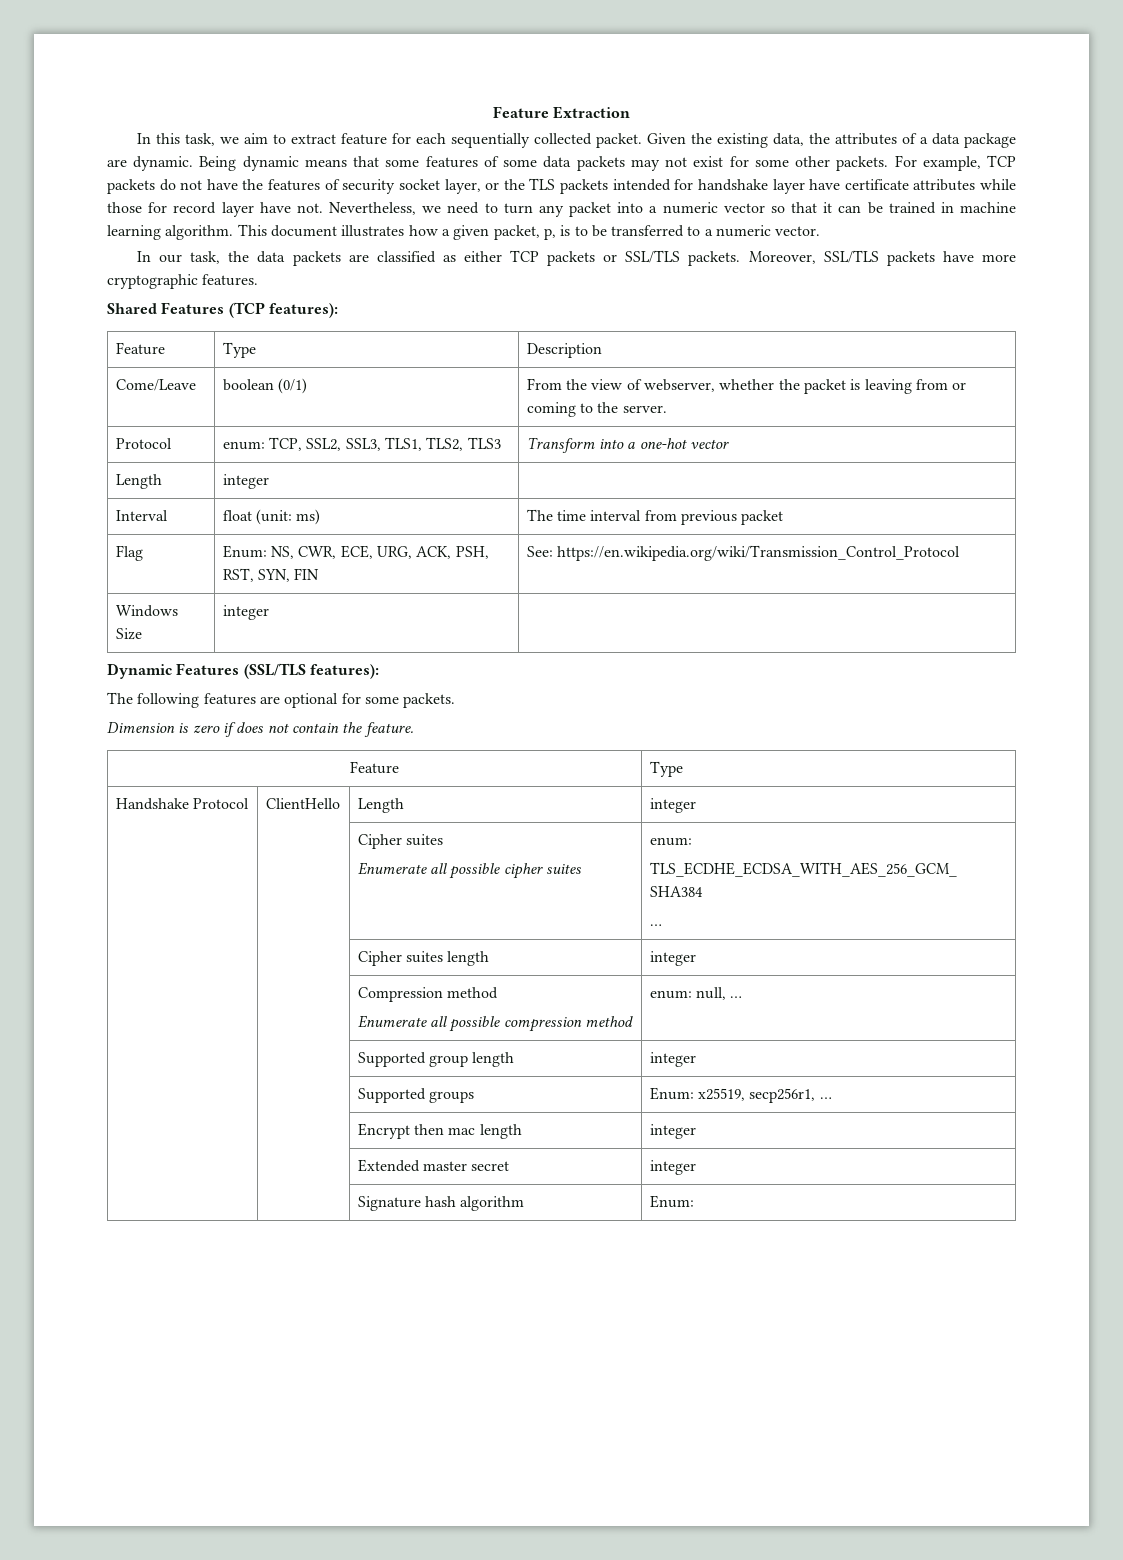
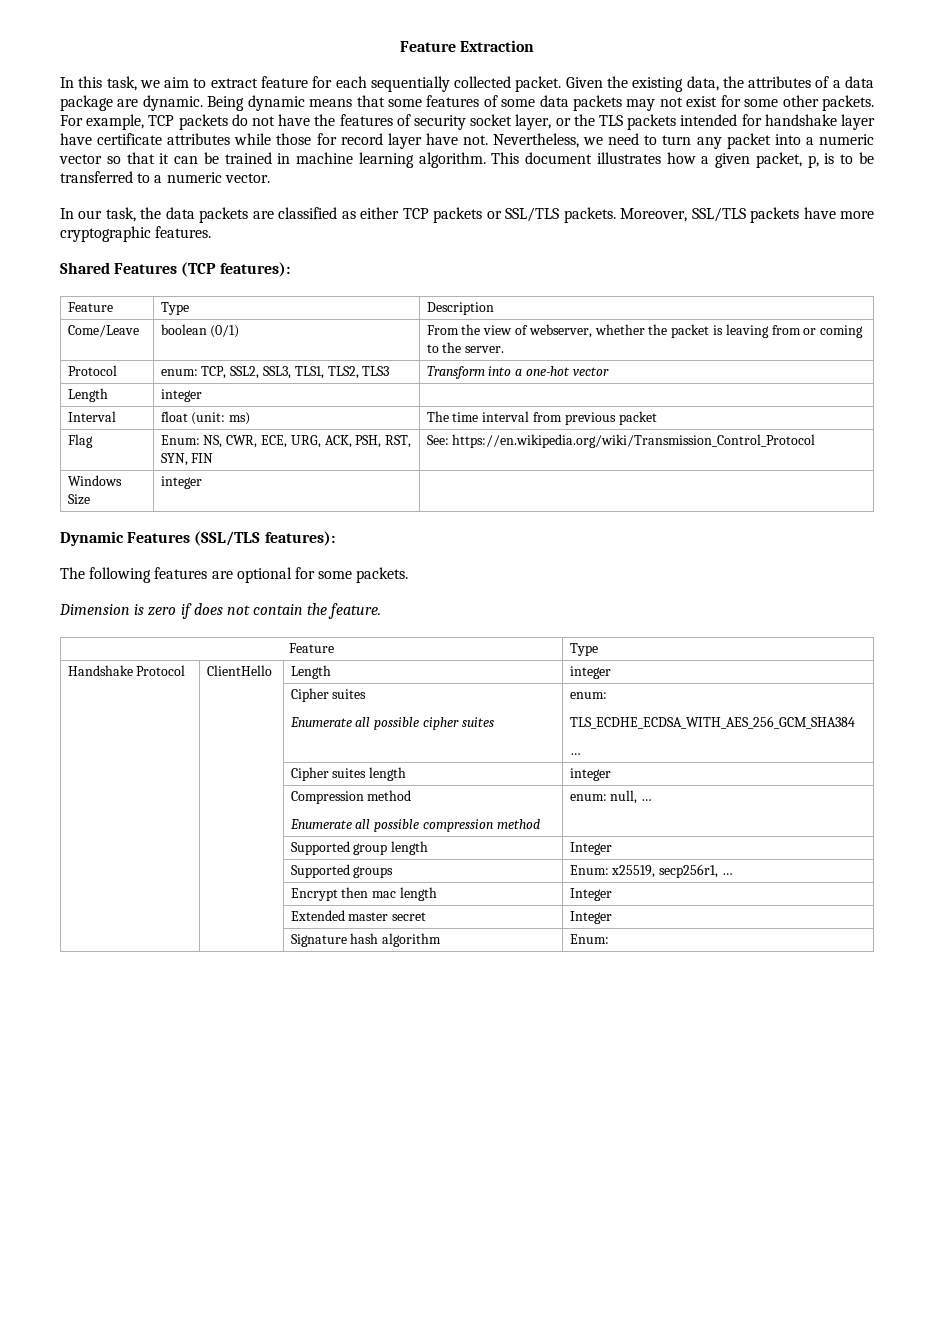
- | | Supported group length | integer
+ | | Supported group length | Integer
- | | Encrypt then mac length | integer
+ | | Encrypt then mac length | Integer
- | | Extended master secret | integer
+ | | Extended master secret | Integer

